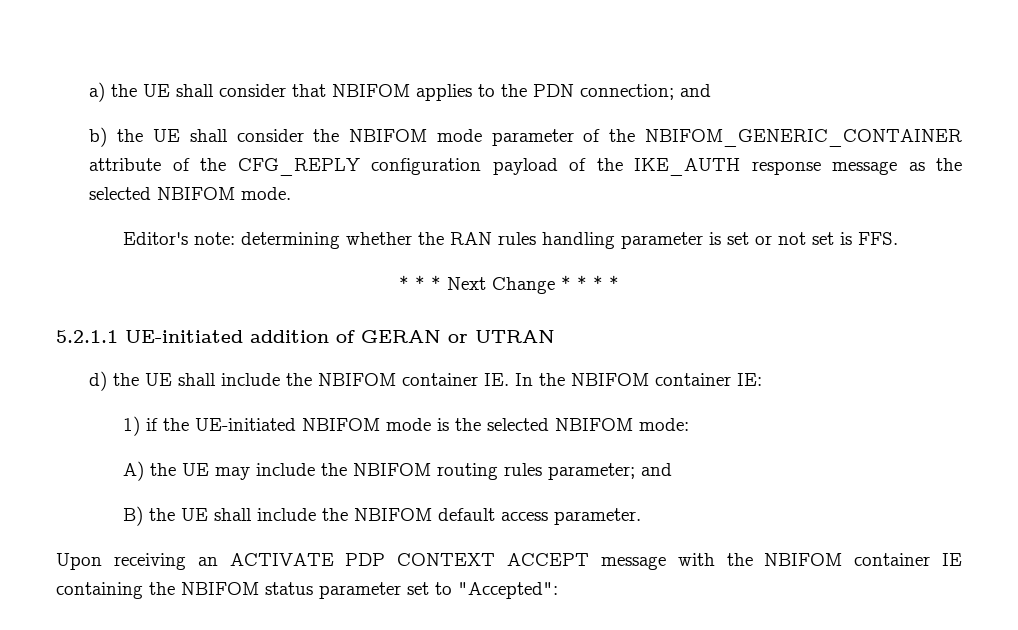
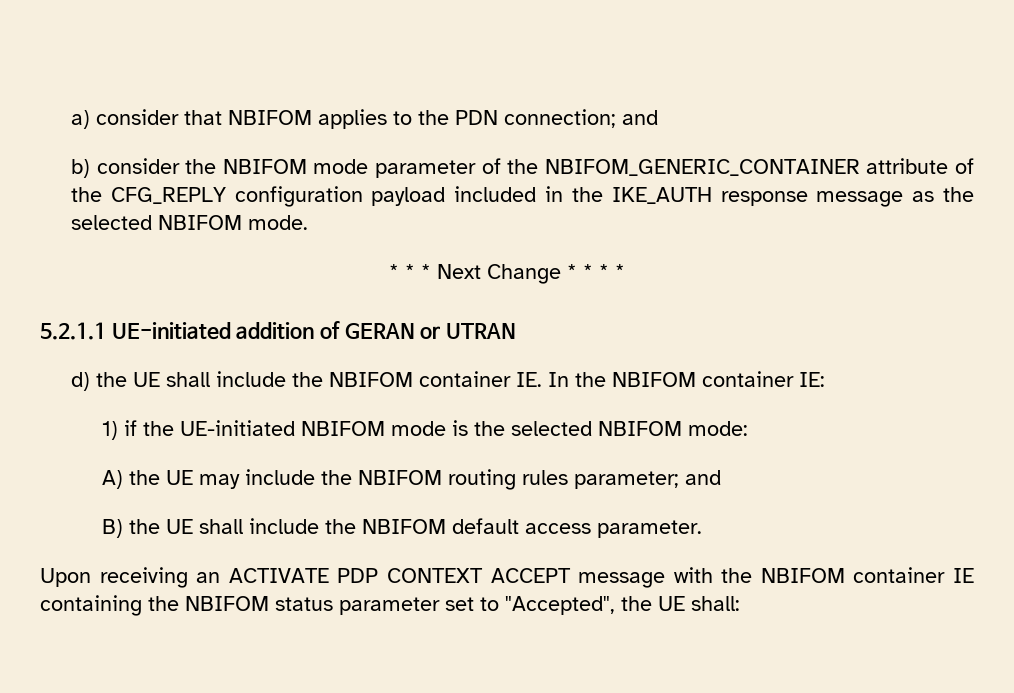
- a) the UE shall consider that NBIFOM applies to the PDN connection; and
+ a) consider that NBIFOM applies to the PDN connection; and
- b) the UE shall consider the NBIFOM mode parameter of the NBIFOM_GENERIC_CONTAINER attribute of the CFG_REPLY configuration payload of the IKE_AUTH response message as the selected NBIFOM mode.
+ b) consider the NBIFOM mode parameter of the NBIFOM_GENERIC_CONTAINER attribute of the CFG_REPLY configuration payload included in the IKE_AUTH response message as the selected NBIFOM mode.
- Editor's note: determining whether the RAN rules handling parameter is set or not set is FFS.
- Upon receiving an ACTIVATE PDP CONTEXT ACCEPT message with the NBIFOM container IE containing the NBIFOM status parameter set to "Accepted":
+ Upon receiving an ACTIVATE PDP CONTEXT ACCEPT message with the NBIFOM container IE containing the NBIFOM status parameter set to "Accepted", the UE shall:

